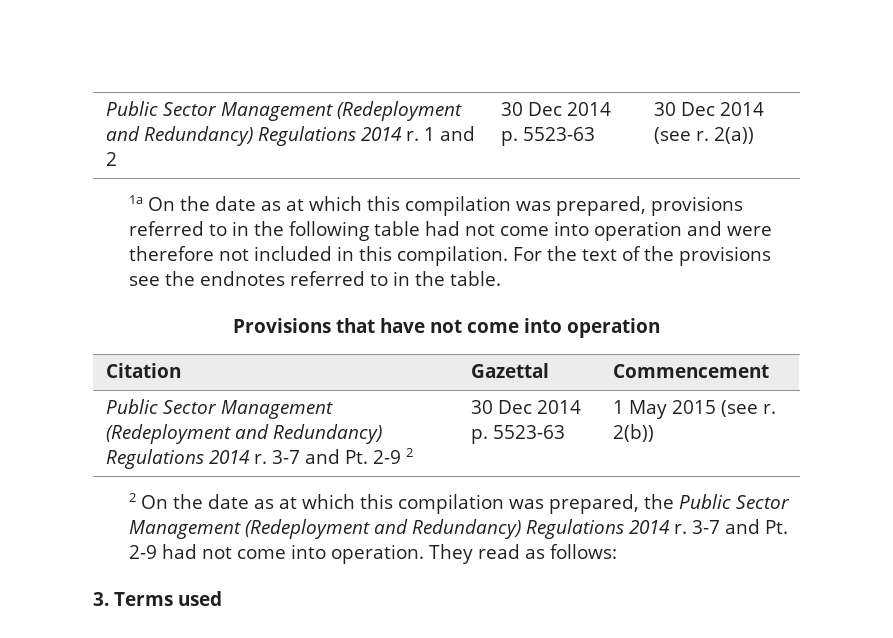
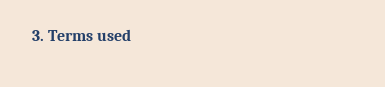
- Public Sector Management (Redeployment and Redundancy) Regulations 2014 r. 1 and 2 | 30 Dec 2014 p. 5523-63 | 30 Dec 2014 (see r. 2(a))
- 1a On the date as at which this compilation was prepared, provisions referred to in the following table had not come into operation and were therefore not included in this compilation. For the text of the provisions see the endnotes referred to in the table.
- Provisions that have not come into operation
- Citation | Gazettal | Commencement
- Public Sector Management (Redeployment and Redundancy) Regulations 2014 r. 3-7 and Pt. 2-9 2 | 30 Dec 2014 p. 5523-63 | 1 May 2015 (see r. 2(b))
- 2 On the date as at which this compilation was prepared, the Public Sector Management (Redeployment and Redundancy) Regulations 2014 r. 3-7 and Pt. 2-9 had not come into operation. They read as follows:

